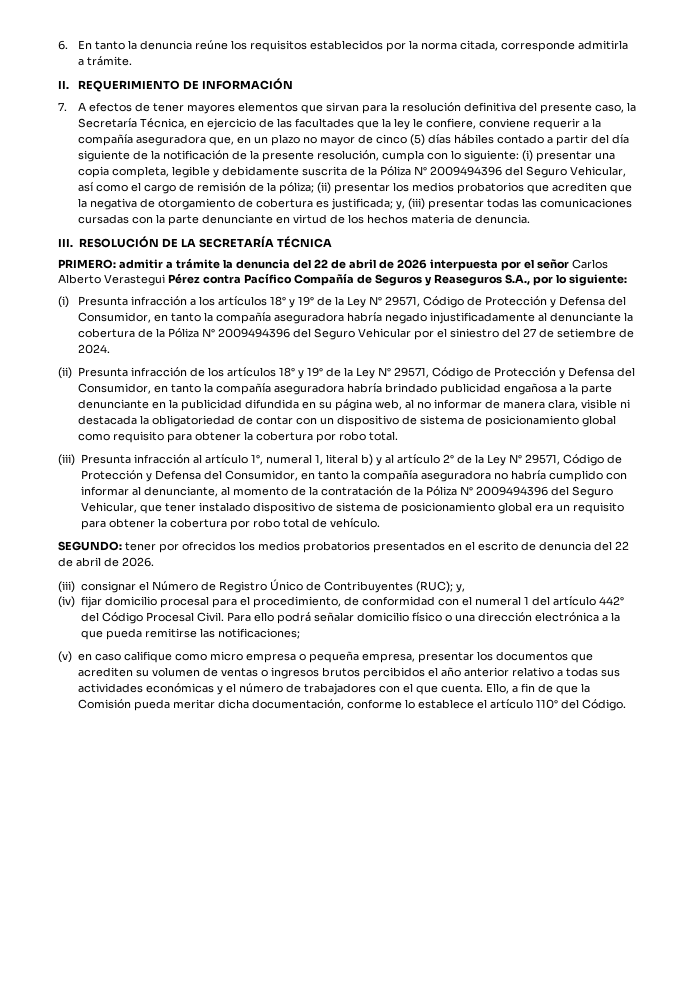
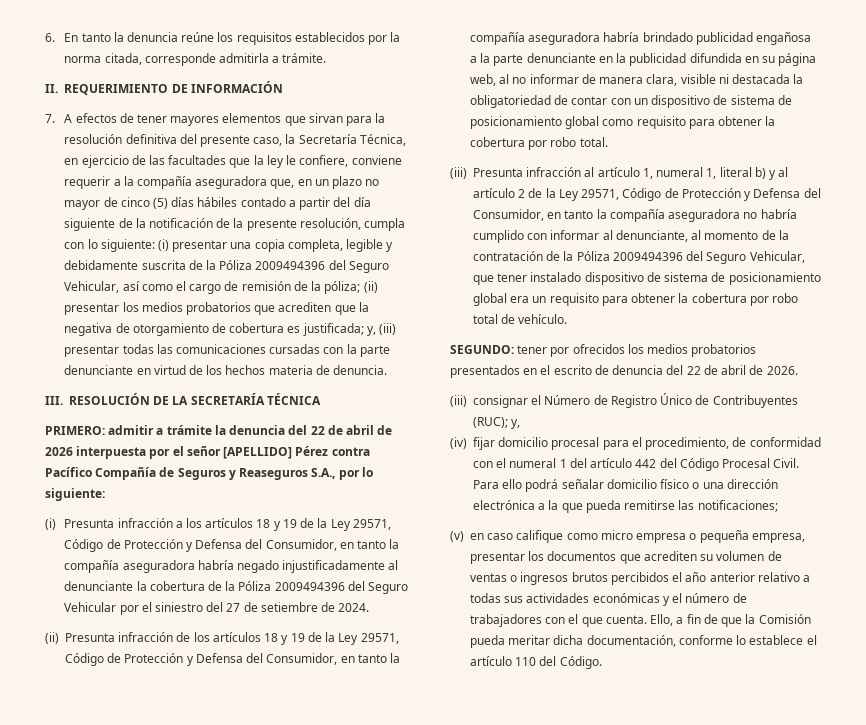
- (i) presentar una copia completa, legible y debidamente suscrita de la Póliza N° 2009494396 del Seguro Vehicular, así como el cargo de remisión de la póliza;
+ (i) presentar una copia completa, legible y debidamente suscrita de la Póliza 2009494396 del Seguro Vehicular, así como el cargo de remisión de la póliza;
- PRIMERO: admitir a trámite la denuncia del 22 de abril de 2026 interpuesta por el señor Carlos Alberto Verastegui Pérez contra Pacífico Compañía de Seguros y Reaseguros S.A., por lo siguiente:
+ PRIMERO: admitir a trámite la denuncia del 22 de abril de 2026 interpuesta por el señor [APELLIDO] Pérez contra Pacífico Compañía de Seguros y Reaseguros S.A., por lo siguiente:
- (i) Presunta infracción a los artículos 18° y 19° de la Ley N° 29571, Código de Protección y Defensa del Consumidor, en tanto la compañía aseguradora habría negado injustificadamente al denunciante la cobertura de la Póliza N° 2009494396 del Seguro Vehicular por el siniestro del 27 de setiembre de 2024.
+ (i) Presunta infracción a los artículos 18 y 19 de la Ley 29571, Código de Protección y Defensa del Consumidor, en tanto la compañía aseguradora habría negado injustificadamente al denunciante la cobertura de la Póliza 2009494396 del Seguro Vehicular por el siniestro del 27 de setiembre de 2024.
- (ii) Presunta infracción de los artículos 18° y 19° de la Ley N° 29571, Código de Protección y Defensa del Consumidor, en tanto la compañía aseguradora habría brindado publicidad engañosa a la parte denunciante en la publicidad difundida en su página web, al no informar de manera clara, visible ni destacada la obligatoriedad de contar con un dispositivo de sistema de posicionamiento global como requisito para obtener la cobertura por robo total.
+ (ii) Presunta infracción de los artículos 18 y 19 de la Ley 29571, Código de Protección y Defensa del Consumidor, en tanto la compañía aseguradora habría brindado publicidad engañosa a la parte denunciante en la publicidad difundida en su página web, al no informar de manera clara, visible ni destacada la obligatoriedad de contar con un dispositivo de sistema de posicionamiento global como requisito para obtener la cobertura por robo total.
- (iii) Presunta infracción al artículo 1°, numeral 1, literal b) y al artículo 2° de la Ley N° 29571, Código de Protección y Defensa del Consumidor, en tanto la compañía aseguradora no habría cumplido con informar al denunciante, al momento de la contratación de la Póliza N° 2009494396 del Seguro Vehicular, que tener instalado dispositivo de sistema de posicionamiento global era un requisito para obtener la cobertura por robo total de vehículo.
+ (iii) Presunta infracción al artículo 1, numeral 1, literal b) y al artículo 2 de la Ley 29571, Código de Protección y Defensa del Consumidor, en tanto la compañía aseguradora no habría cumplido con informar al denunciante, al momento de la contratación de la Póliza 2009494396 del Seguro Vehicular, que tener instalado dispositivo de sistema de posicionamiento global era un requisito para obtener la cobertura por robo total de vehículo.
- (iv) fijar domicilio procesal para el procedimiento, de conformidad con el numeral 1 del artículo 442° del Código Procesal Civil.
+ (iv) fijar domicilio procesal para el procedimiento, de conformidad con el numeral 1 del artículo 442 del Código Procesal Civil.
- Ello, a fin de que la Comisión pueda meritar dicha documentación, conforme lo establece el artículo 110° del Código.
+ Ello, a fin de que la Comisión pueda meritar dicha documentación, conforme lo establece el artículo 110 del Código.

